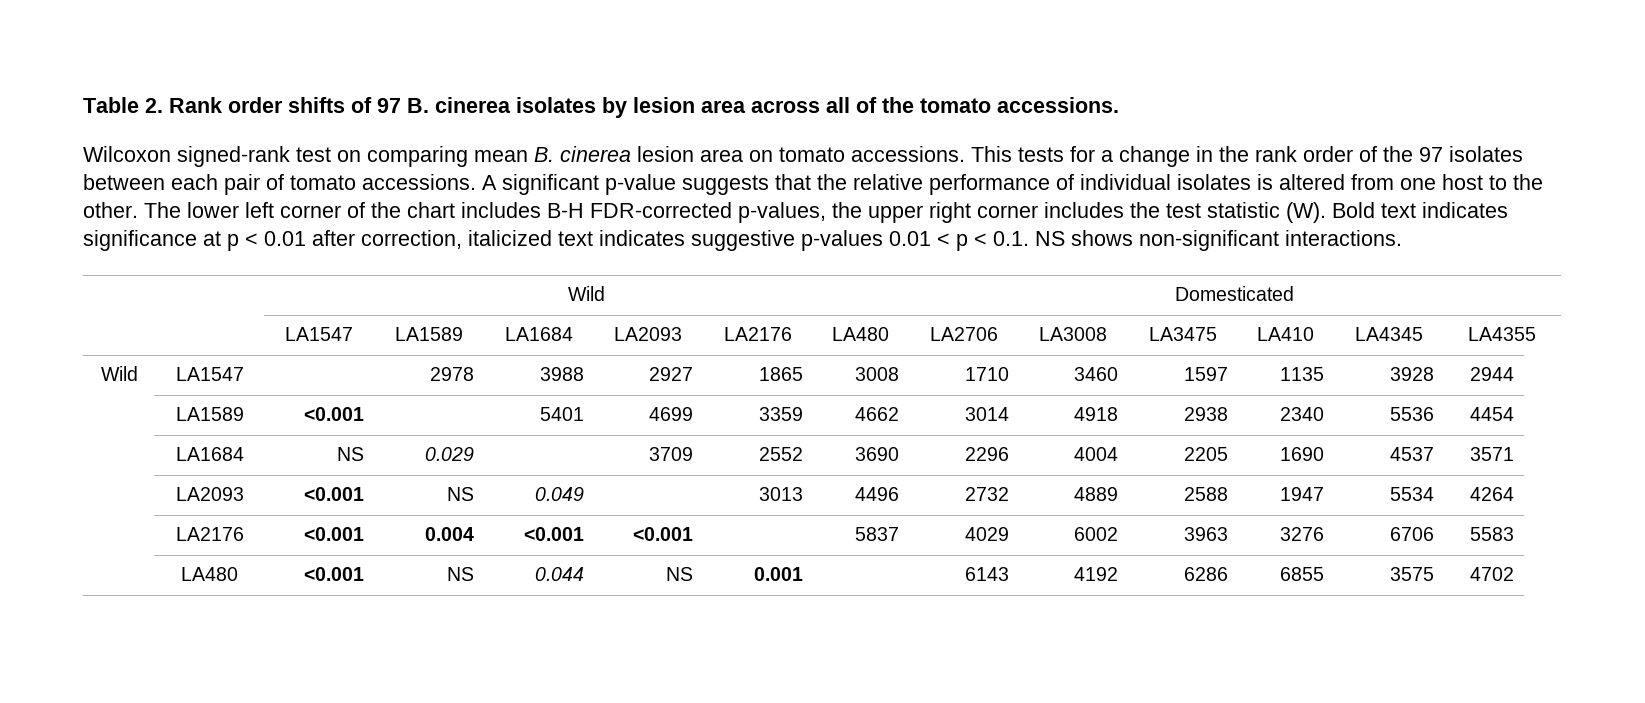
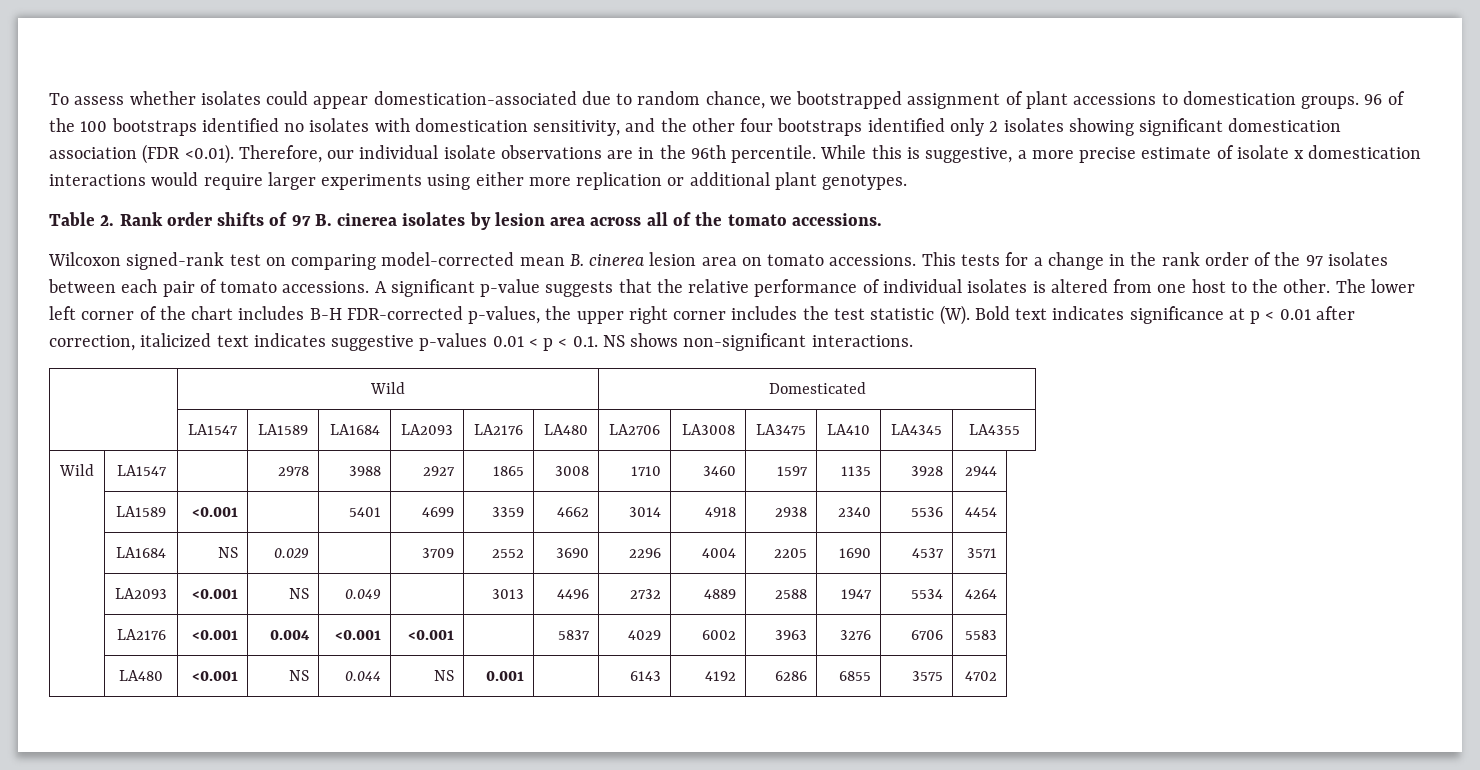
+ To assess whether isolates could appear domestication-associated due to random chance, we bootstrapped assignment of plant accessions to domestication groups. 96 of the 100 bootstraps identified no isolates with domestication sensitivity, and the other four bootstraps identified only 2 isolates showing significant domestication association (FDR <0.01). Therefore, our individual isolate observations are in the 96th percentile. While this is suggestive, a more precise estimate of isolate x domestication interactions would require larger experiments using either more replication or additional plant genotypes.
- Wilcoxon signed-rank test on comparing mean B. cinerea lesion area on tomato accessions.
+ Wilcoxon signed-rank test on comparing model-corrected mean B. cinerea lesion area on tomato accessions.

